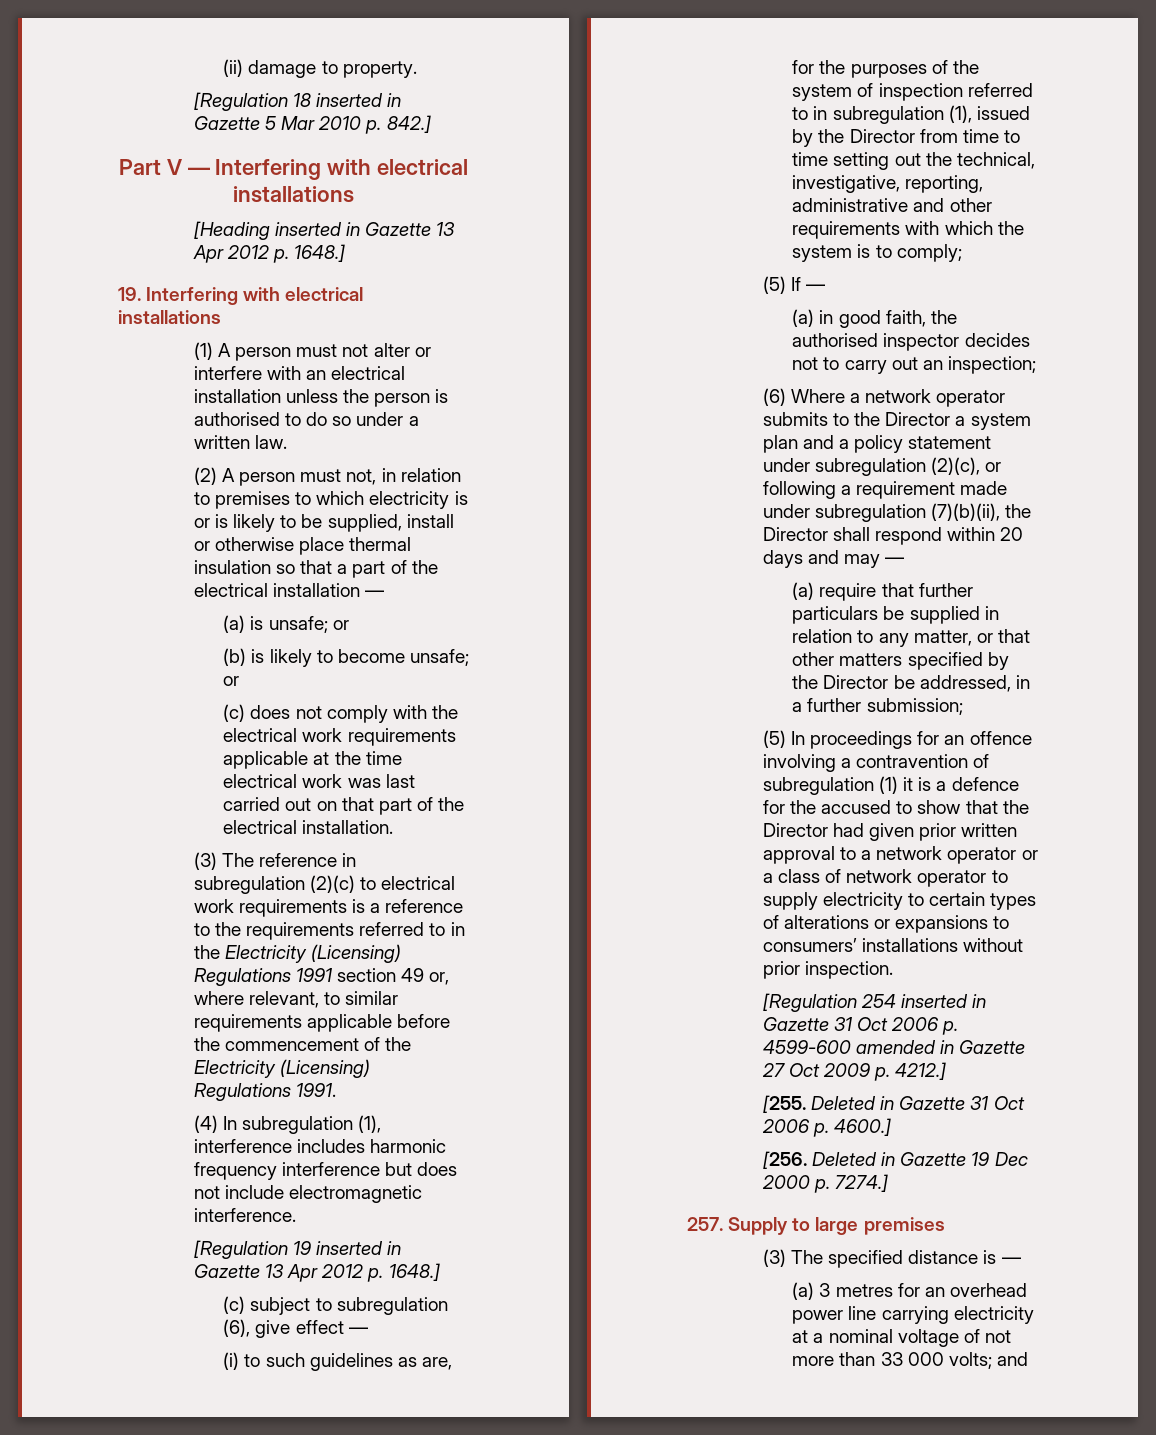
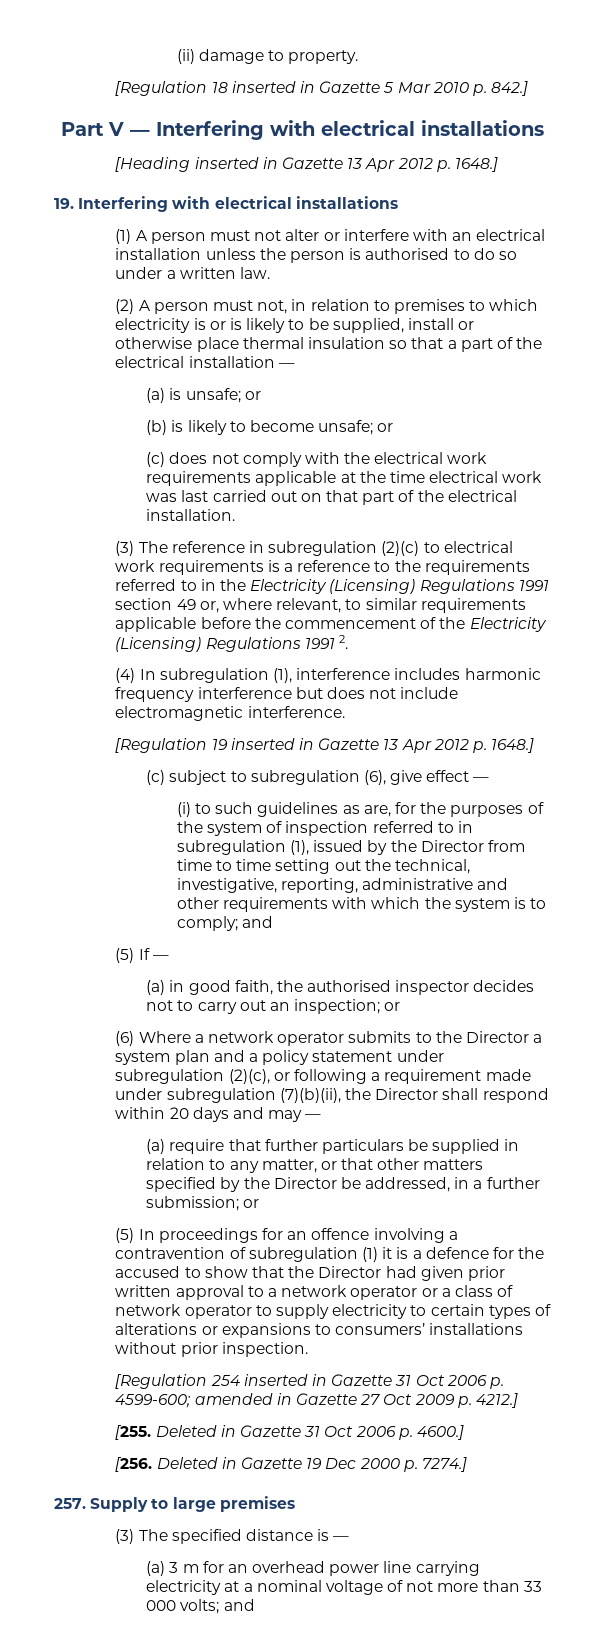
- (3) The reference in subregulation (2)(c) to electrical work requirements is a reference to the requirements referred to in the Electricity (Licensing) Regulations 1991 section 49 or, where relevant, to similar requirements applicable before the commencement of the Electricity (Licensing) Regulations 1991.
+ (3) The reference in subregulation (2)(c) to electrical work requirements is a reference to the requirements referred to in the Electricity (Licensing) Regulations 1991 section 49 or, where relevant, to similar requirements applicable before the commencement of the Electricity (Licensing) Regulations 1991 2.
- (i) to such guidelines as are, for the purposes of the system of inspection referred to in subregulation (1), issued by the Director from time to time setting out the technical, investigative, reporting, administrative and other requirements with which the system is to comply;
+ (i) to such guidelines as are, for the purposes of the system of inspection referred to in subregulation (1), issued by the Director from time to time setting out the technical, investigative, reporting, administrative and other requirements with which the system is to comply; and
- (a) in good faith, the authorised inspector decides not to carry out an inspection;
+ (a) in good faith, the authorised inspector decides not to carry out an inspection; or
- (a) require that further particulars be supplied in relation to any matter, or that other matters specified by the Director be addressed, in a further submission;
+ (a) require that further particulars be supplied in relation to any matter, or that other matters specified by the Director be addressed, in a further submission; or
- [Regulation 254 inserted in Gazette 31 Oct 2006 p. 4599-600 amended in Gazette 27 Oct 2009 p. 4212.]
+ [Regulation 254 inserted in Gazette 31 Oct 2006 p. 4599-600; amended in Gazette 27 Oct 2009 p. 4212.]
- (a) 3 metres for an overhead power line carrying electricity at a nominal voltage of not more than 33 000 volts; and
+ (a) 3 m for an overhead power line carrying electricity at a nominal voltage of not more than 33 000 volts; and

